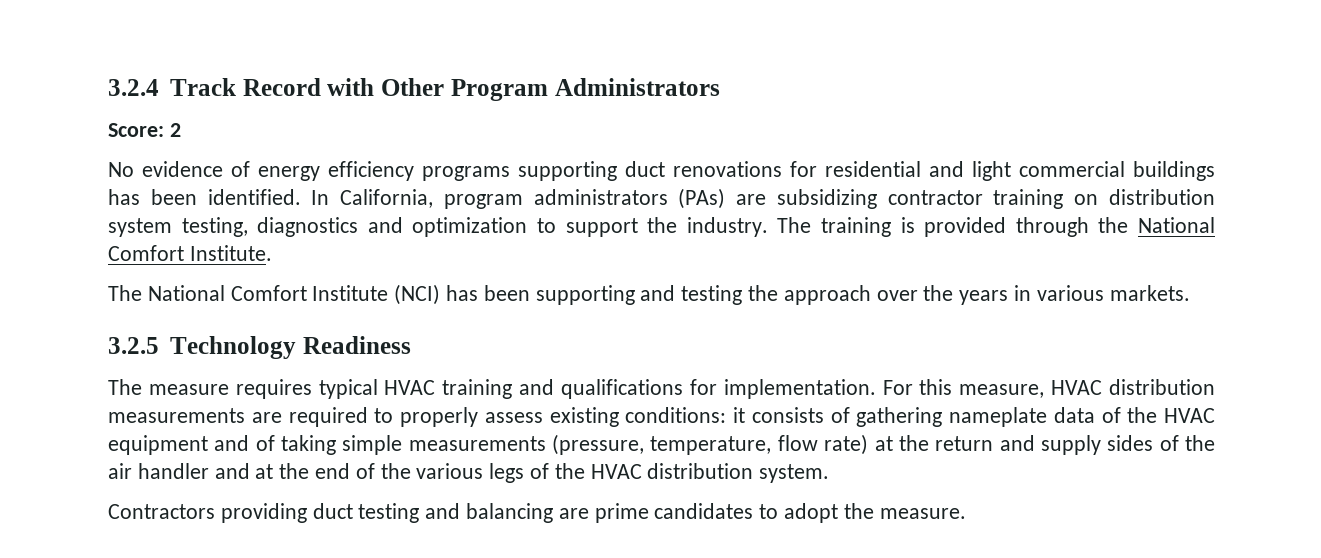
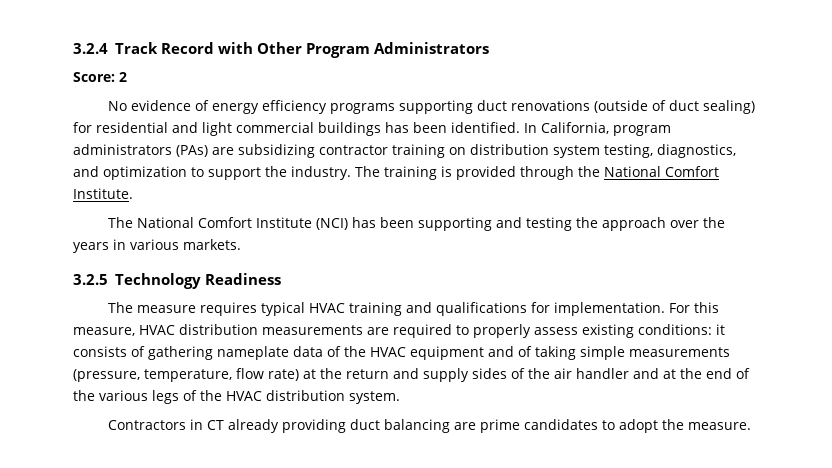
- No evidence of energy efficiency programs supporting duct renovations for residential and light commercial buildings has been identified.
+ No evidence of energy efficiency programs supporting duct renovations (outside of duct sealing) for residential and light commercial buildings has been identified.
- In California, program administrators (PAs) are subsidizing contractor training on distribution system testing, diagnostics and optimization to support the industry.
+ In California, program administrators (PAs) are subsidizing contractor training on distribution system testing, diagnostics, and optimization to support the industry.
- Contractors providing duct testing and balancing are prime candidates to adopt the measure.
+ Contractors in CT already providing duct balancing are prime candidates to adopt the measure.

